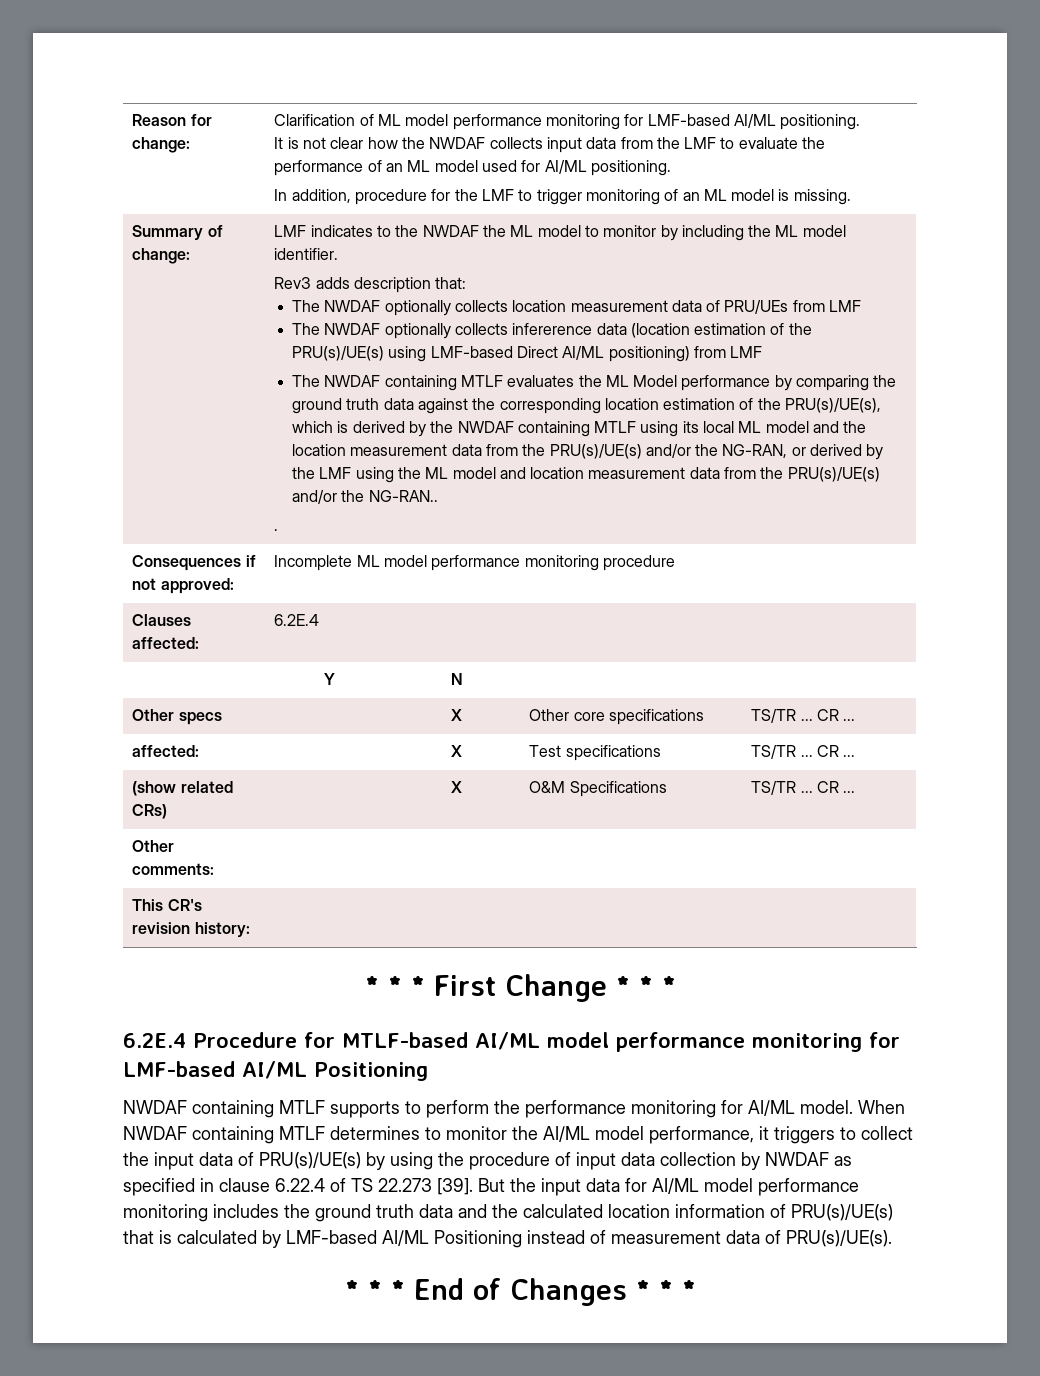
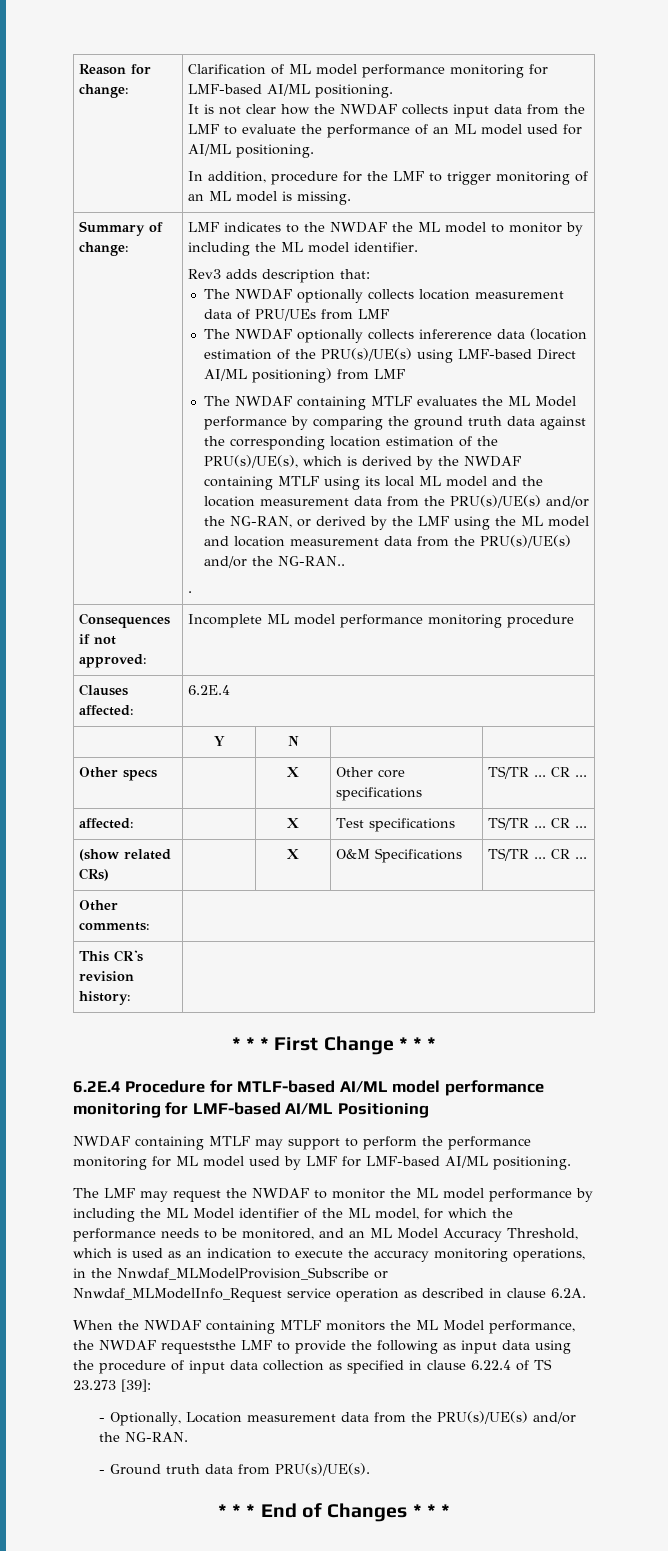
- NWDAF containing MTLF supports to perform the performance monitoring for AI/ML model. When NWDAF containing MTLF determines to monitor the AI/ML model performance, it triggers to collect the input data of PRU(s)/UE(s) by using the procedure of input data collection by NWDAF as specified in clause 6.22.4 of TS 22.273 [39]. But the input data for AI/ML model performance monitoring includes the ground truth data and the calculated location information of PRU(s)/UE(s) that is calculated by LMF-based AI/ML Positioning instead of measurement data of PRU(s)/UE(s).
+ NWDAF containing MTLF may support to perform the performance monitoring for ML model used by LMF for LMF-based AI/ML positioning.
+ The LMF may request the NWDAF to monitor the ML model performance by including the ML Model identifier of the ML model, for which the performance needs to be monitored, and an ML Model Accuracy Threshold, which is used as an indication to execute the accuracy monitoring operations, in the Nnwdaf_MLModelProvision_Subscribe or Nnwdaf_MLModelInfo_Request service operation as described in clause 6.2A.
+ When the NWDAF containing MTLF monitors the ML Model performance, the NWDAF requeststhe LMF to provide the following as input data using the procedure of input data collection as specified in clause 6.22.4 of TS 23.273 [39]:
+ - Optionally, Location measurement data from the PRU(s)/UE(s) and/or the NG-RAN.
+ - Ground truth data from PRU(s)/UE(s).

